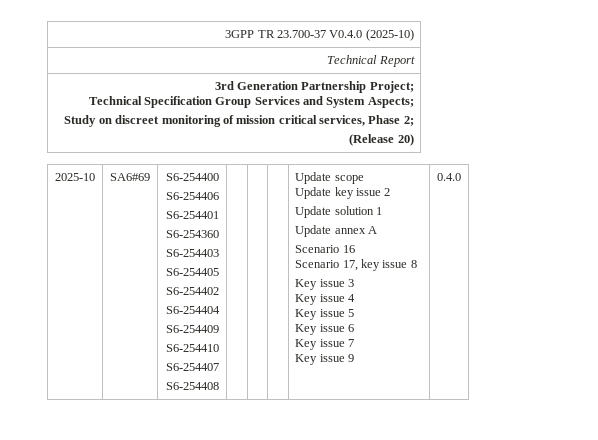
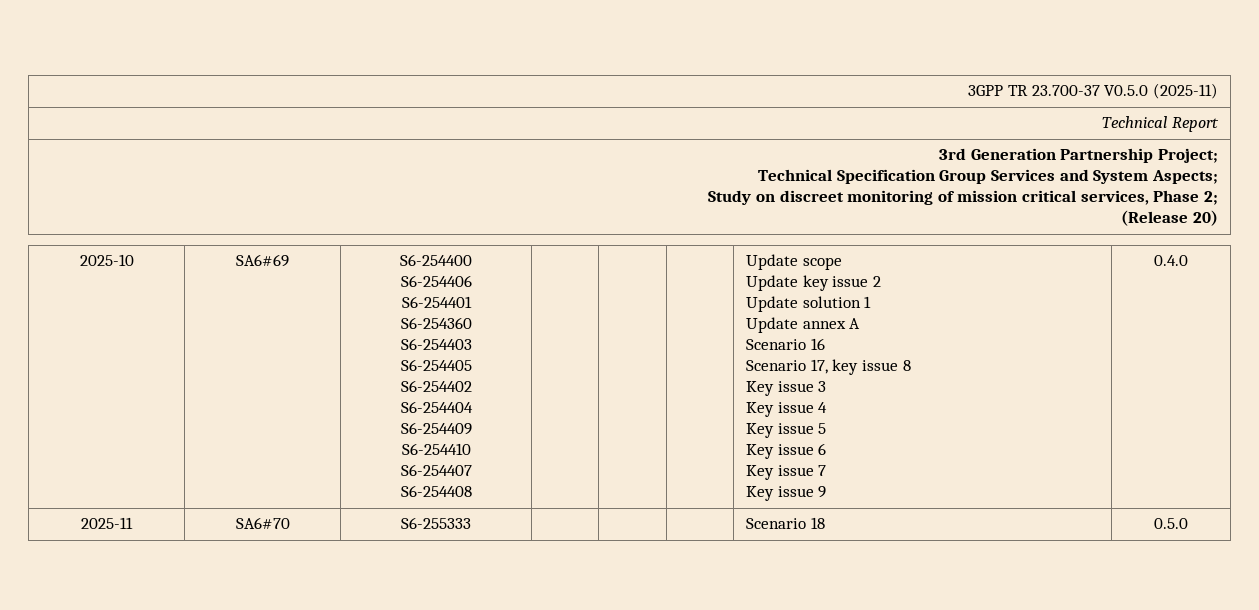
- 3GPP TR 23.700-37 V0.4.0 (2025-10)
+ 3GPP TR 23.700-37 V0.5.0 (2025-11)
+ 2025-11 | SA6#70 | S6-255333 | | | | Scenario 18 | 0.5.0

